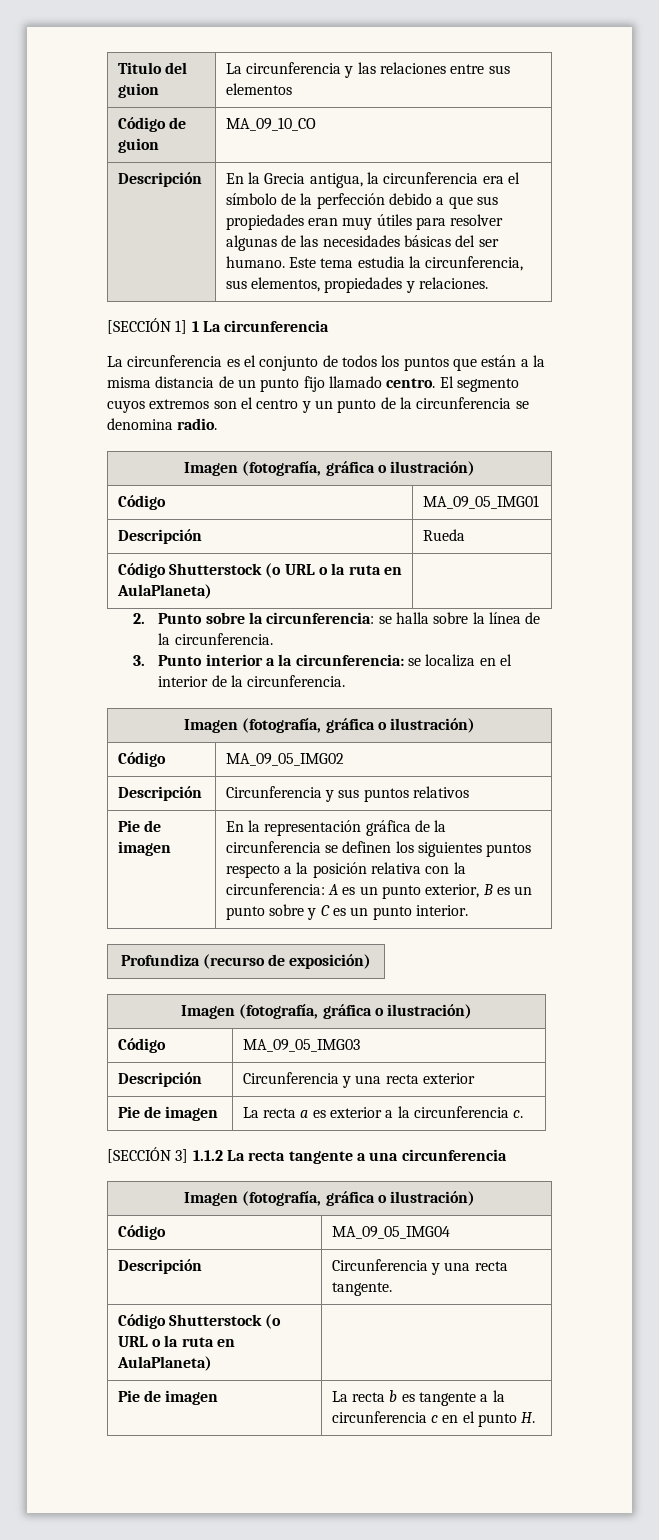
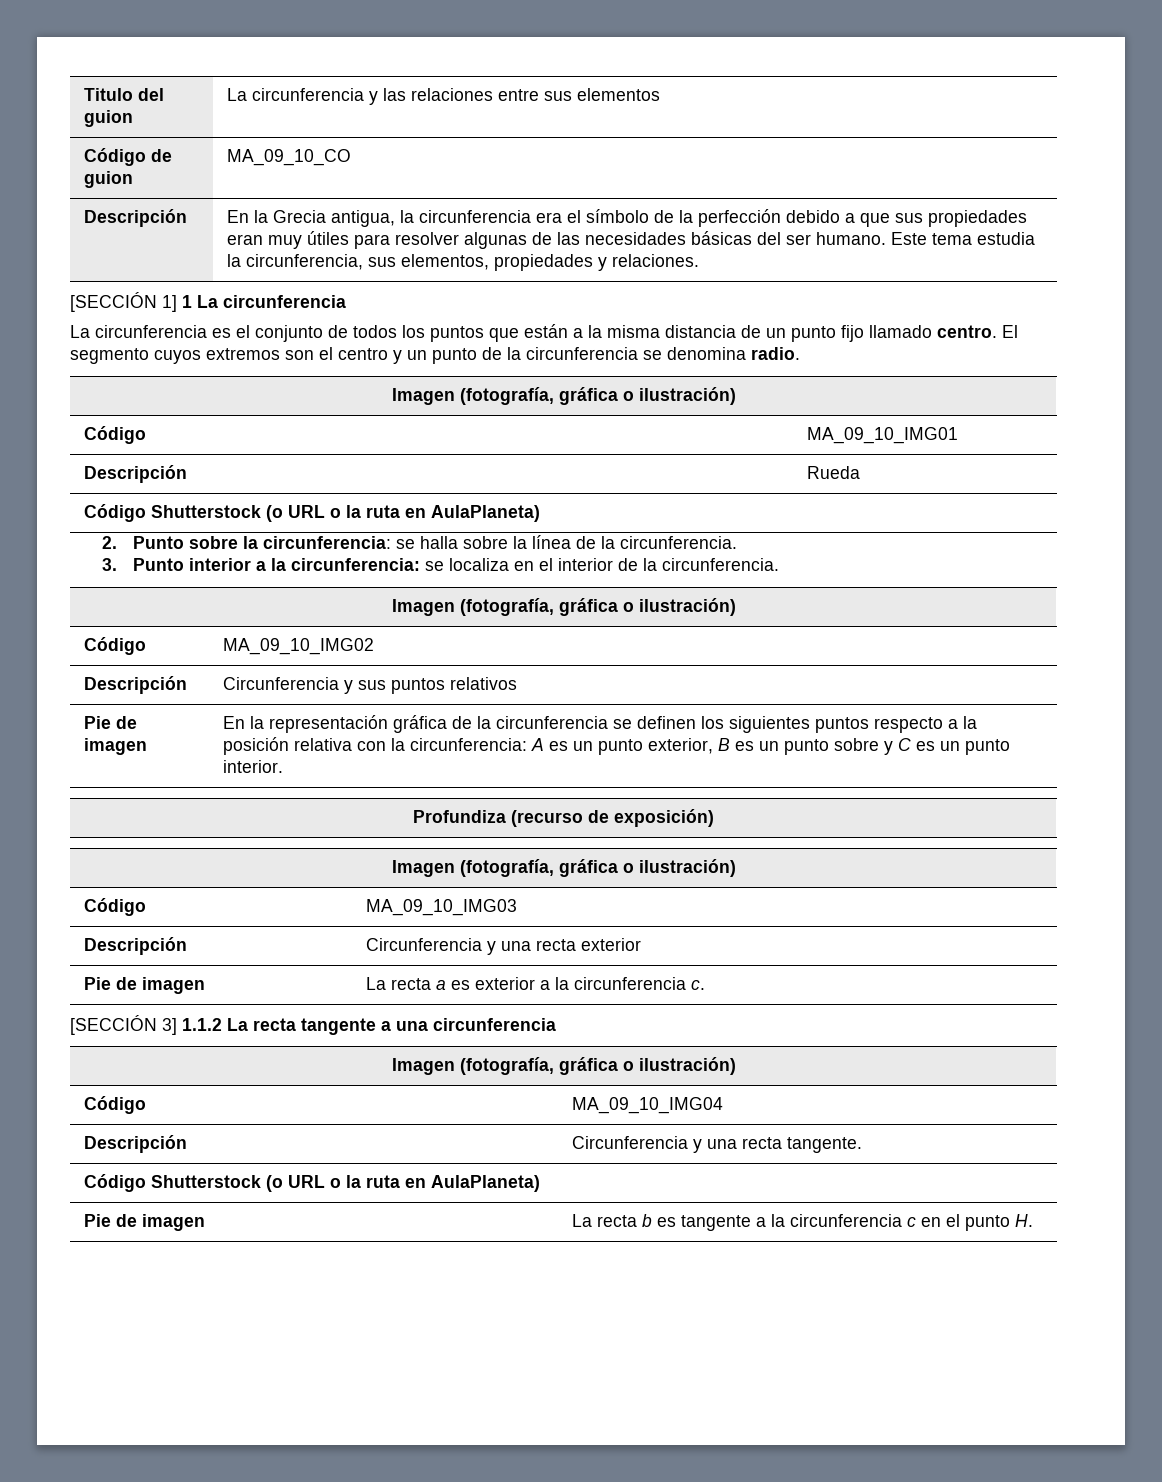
- Código | MA_09_05_IMG01
+ Código | MA_09_10_IMG01
- Código | MA_09_05_IMG02
+ Código | MA_09_10_IMG02
- Código | MA_09_05_IMG03
+ Código | MA_09_10_IMG03
- Código | MA_09_05_IMG04
+ Código | MA_09_10_IMG04

